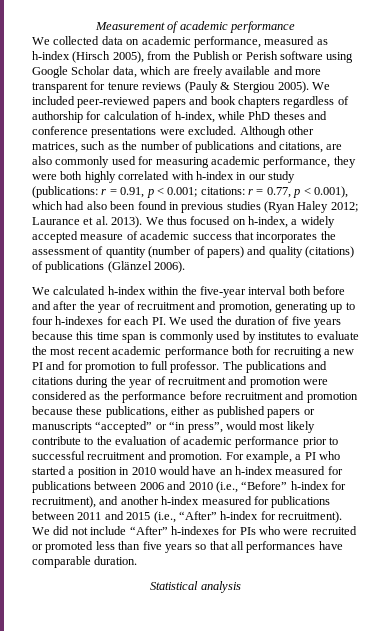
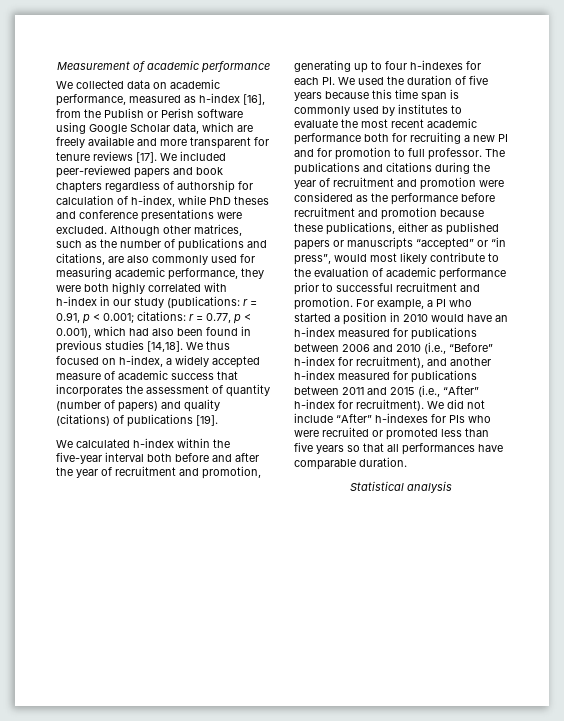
- We collected data on academic performance, measured as h-index (Hirsch 2005), from the Publish or Perish software using Google Scholar data, which are freely available and more transparent for tenure reviews (Pauly & Stergiou 2005).
+ We collected data on academic performance, measured as h-index [16], from the Publish or Perish software using Google Scholar data, which are freely available and more transparent for tenure reviews [17].
- Although other matrices, such as the number of publications and citations, are also commonly used for measuring academic performance, they were both highly correlated with h-index in our study (publications: r = 0.91, p < 0.001; citations: r = 0.77, p < 0.001), which had also been found in previous studies (Ryan Haley 2012; Laurance et al. 2013).
+ Although other matrices, such as the number of publications and citations, are also commonly used for measuring academic performance, they were both highly correlated with h-index in our study (publications: r = 0.91, p < 0.001; citations: r = 0.77, p < 0.001), which had also been found in previous studies [14,18].
- We thus focused on h-index, a widely accepted measure of academic success that incorporates the assessment of quantity (number of papers) and quality (citations) of publications (Glänzel 2006).
+ We thus focused on h-index, a widely accepted measure of academic success that incorporates the assessment of quantity (number of papers) and quality (citations) of publications [19].

